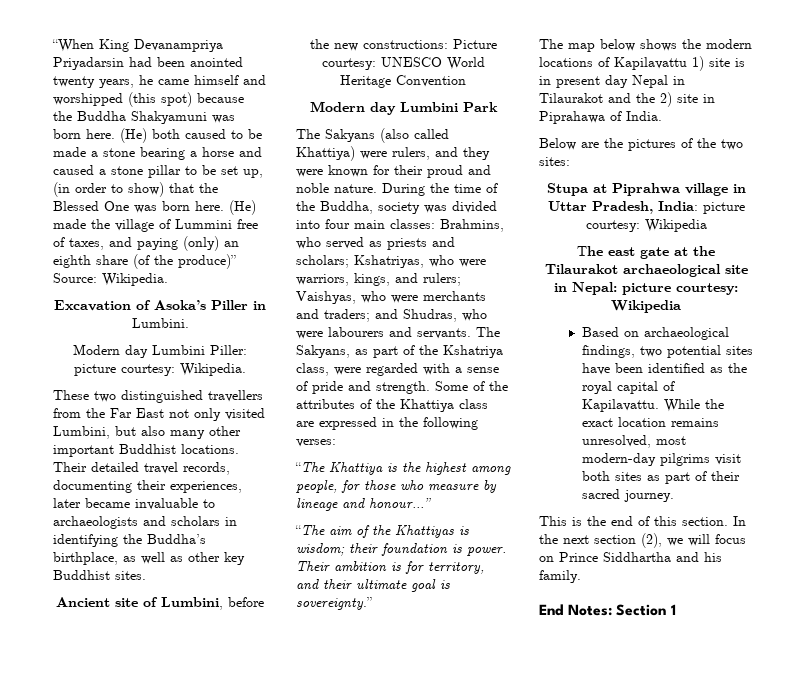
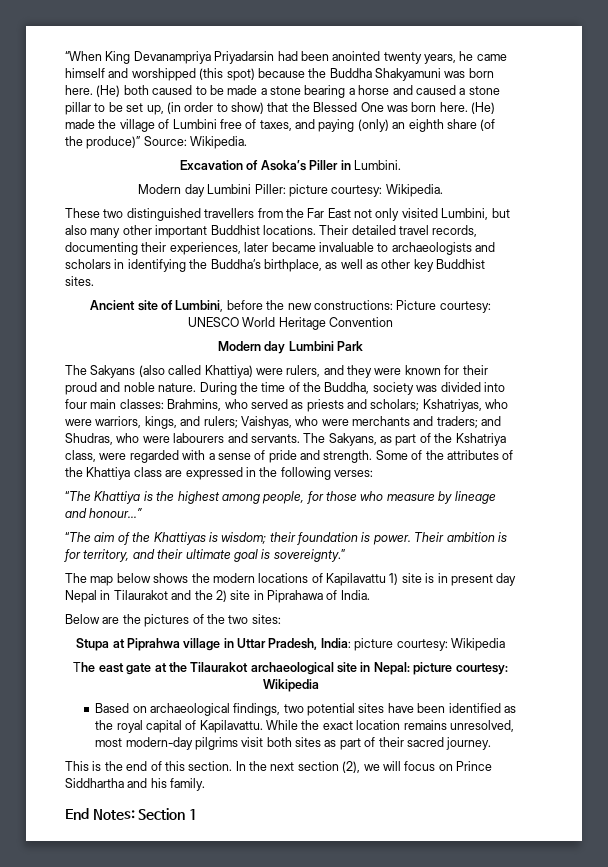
- (He) made the village of Lummini free of taxes, and paying (only) an eighth share (of the produce)” Source: Wikipedia.
+ (He) made the village of Lumbini free of taxes, and paying (only) an eighth share (of the produce)” Source: Wikipedia.

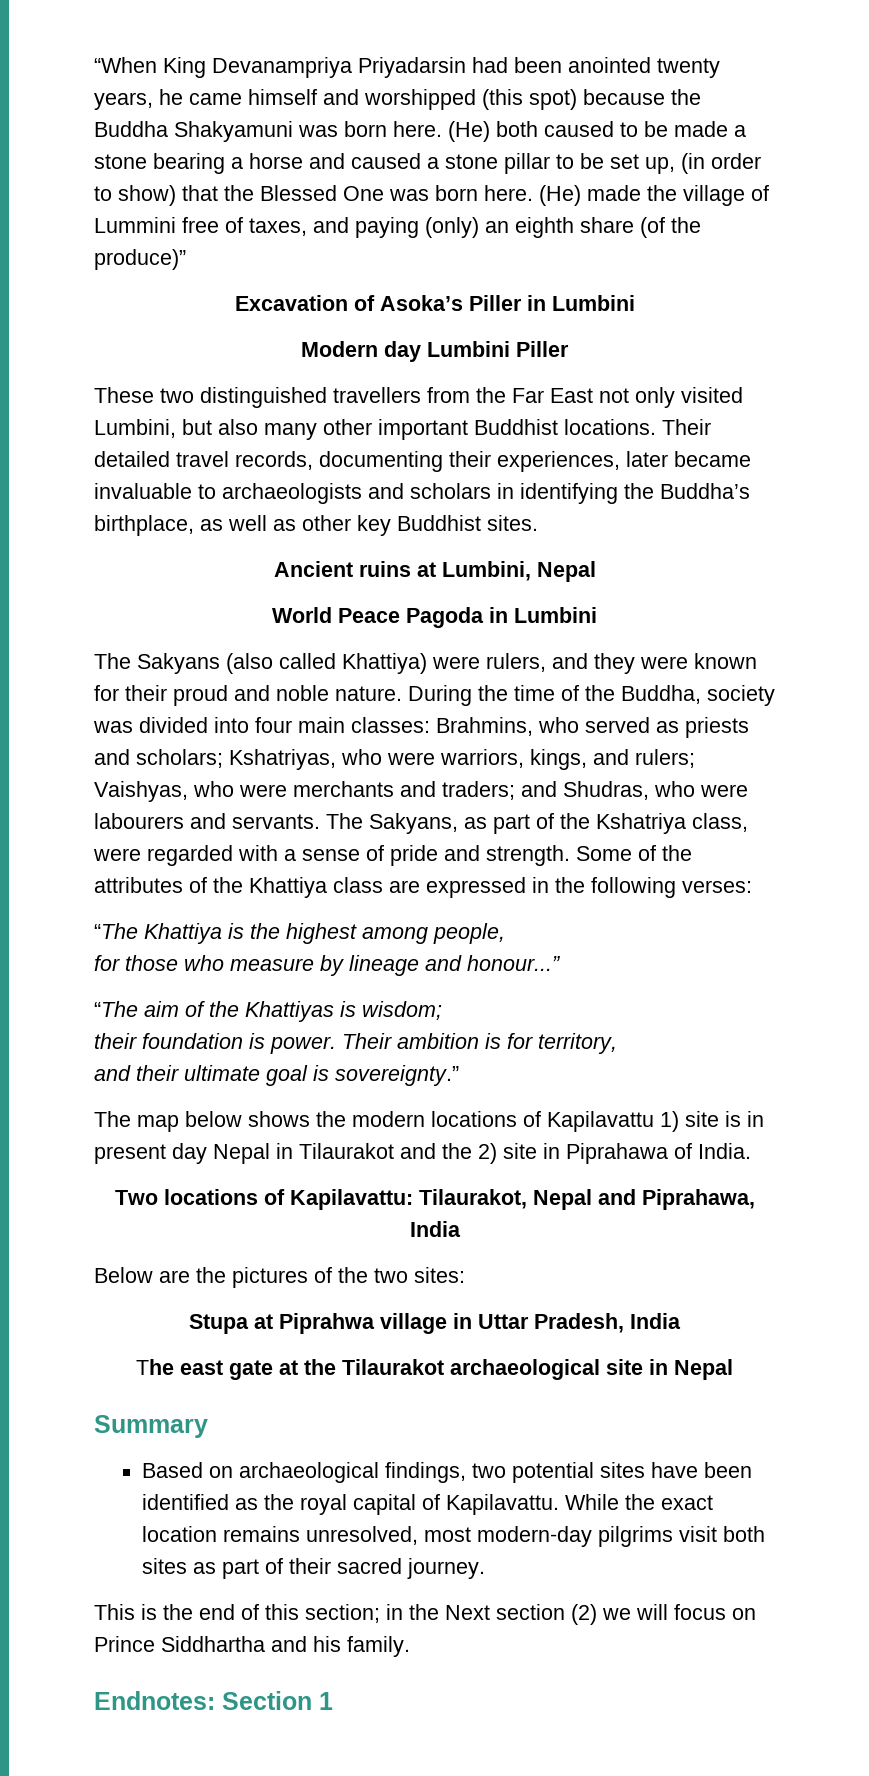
- (He) made the village of Lumbini free of taxes, and paying (only) an eighth share (of the produce)” Source: Wikipedia.
+ (He) made the village of Lummini free of taxes, and paying (only) an eighth share (of the produce)”
- Excavation of Asoka’s Piller in Lumbini.
- Modern day Lumbini Piller: picture courtesy: Wikipedia.
+ Excavation of Asoka’s Piller in Lumbini
+ Modern day Lumbini Piller
- Ancient site of Lumbini, before the new constructions: Picture courtesy: UNESCO World Heritage Convention
- Modern day Lumbini Park
+ Ancient ruins at Lumbini, Nepal
+ World Peace Pagoda in Lumbini
- “The Khattiya is the highest among people, for those who measure by lineage and honour...”
+ “The Khattiya is the highest among people,
+ for those who measure by lineage and honour...”
- “The aim of the Khattiyas is wisdom; their foundation is power.
+ “The aim of the Khattiyas is wisdom;
+ their foundation is power.
- Their ambition is for territory, and their ultimate goal is sovereignty.”
+ Their ambition is for territory,
+ and their ultimate goal is sovereignty.”
+ Two locations of Kapilavattu: Tilaurakot, Nepal and Piprahawa, India
- Stupa at Piprahwa village in Uttar Pradesh, India: picture courtesy: Wikipedia
+ Stupa at Piprahwa village in Uttar Pradesh, India
- The east gate at the Tilaurakot archaeological site in Nepal: picture courtesy: Wikipedia
+ The east gate at the Tilaurakot archaeological site in Nepal
+ Summary
- This is the end of this section. In the next section (2), we will focus on Prince Siddhartha and his family.
+ This is the end of this section; in the Next section (2) we will focus on Prince Siddhartha and his family.
- End Notes: Section 1
+ Endnotes: Section 1

